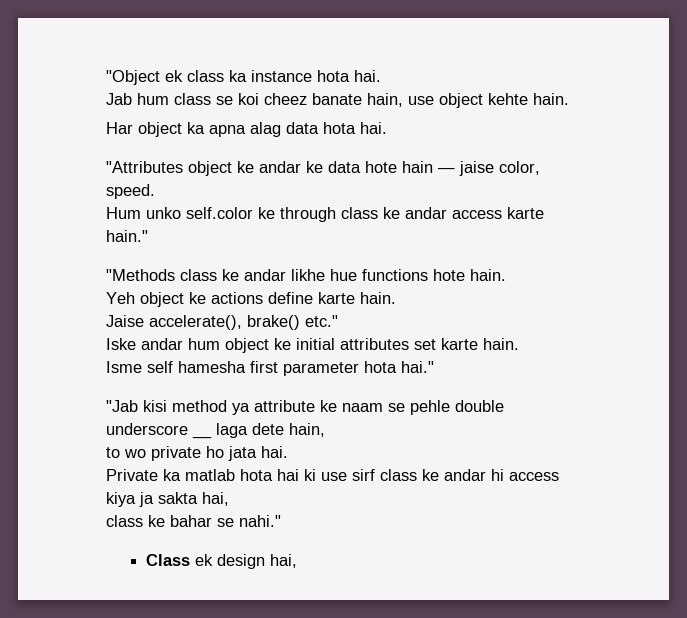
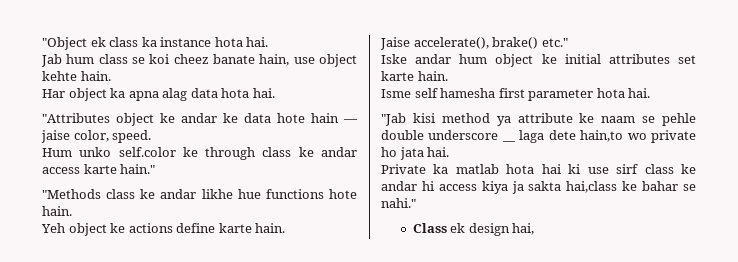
- Isme self hamesha first parameter hota hai."
+ Isme self hamesha first parameter hota hai.
- "Jab kisi method ya attribute ke naam se pehle double underscore __ laga dete hain,
- to wo private ho jata hai.
+ "Jab kisi method ya attribute ke naam se pehle double underscore __ laga dete hain,to wo private ho jata hai.
- Private ka matlab hota hai ki use sirf class ke andar hi access kiya ja sakta hai,
- class ke bahar se nahi."
+ Private ka matlab hota hai ki use sirf class ke andar hi access kiya ja sakta hai,class ke bahar se nahi."

